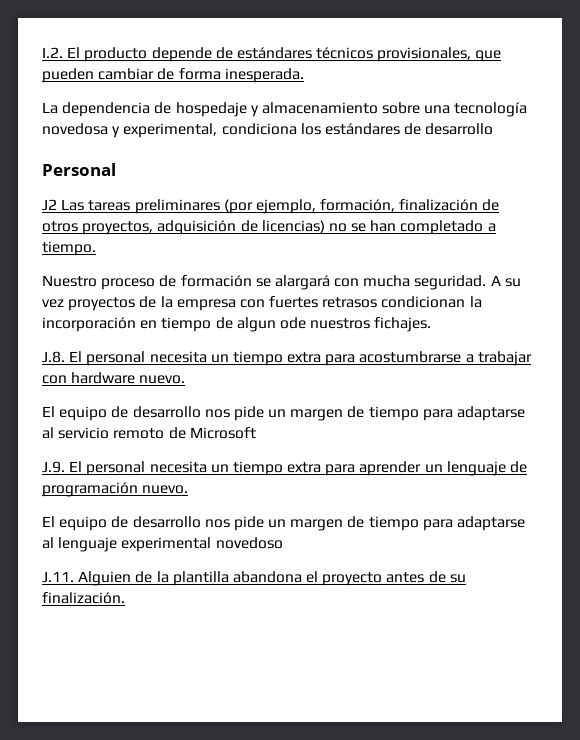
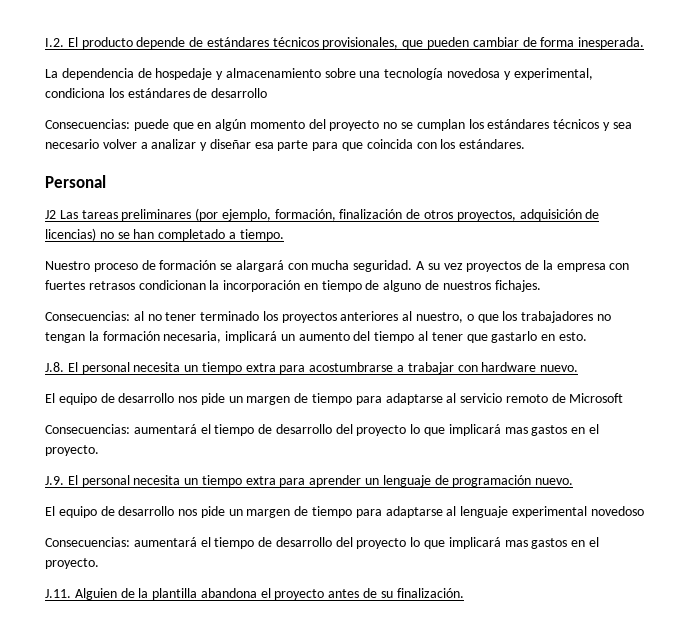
+ Consecuencias: puede que en algún momento del proyecto no se cumplan los estándares técnicos y sea necesario volver a analizar y diseñar esa parte para que coincida con los estándares.
- A su vez proyectos de la empresa con fuertes retrasos condicionan la incorporación en tiempo de algun ode nuestros fichajes.
+ A su vez proyectos de la empresa con fuertes retrasos condicionan la incorporación en tiempo de alguno de nuestros fichajes.
+ Consecuencias: al no tener terminado los proyectos anteriores al nuestro, o que los trabajadores no tengan la formación necesaria, implicará un aumento del tiempo al tener que gastarlo en esto.
  El equipo de desarrollo nos pide un margen de tiempo para adaptarse al servicio remoto de Microsoft
+ Consecuencias: aumentará el tiempo de desarrollo del proyecto lo que implicará mas gastos en el proyecto.
  El equipo de desarrollo nos pide un margen de tiempo para adaptarse al lenguaje experimental novedoso
+ Consecuencias: aumentará el tiempo de desarrollo del proyecto lo que implicará mas gastos en el proyecto.

